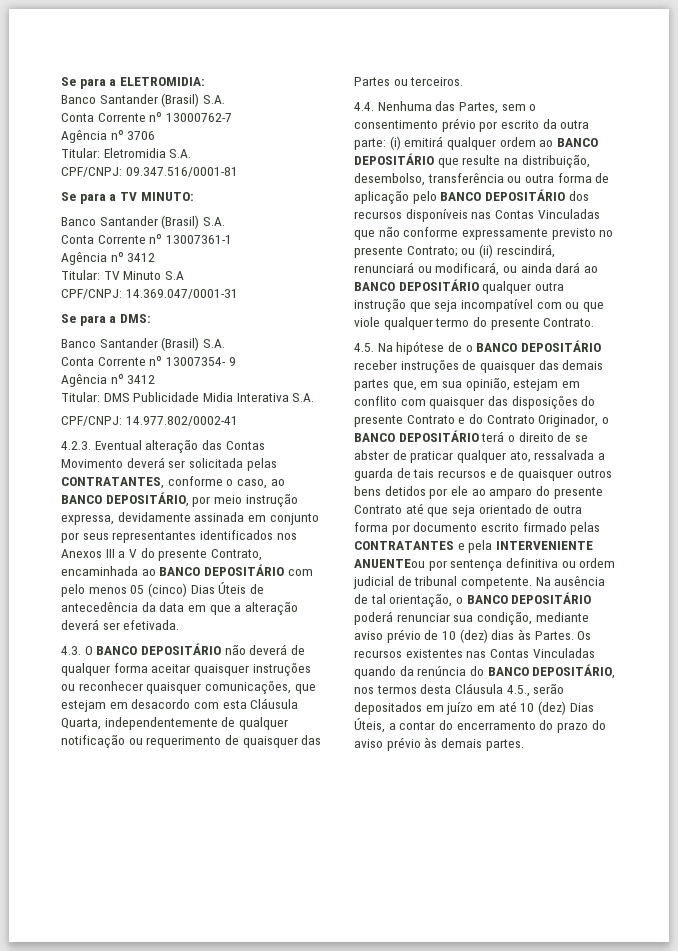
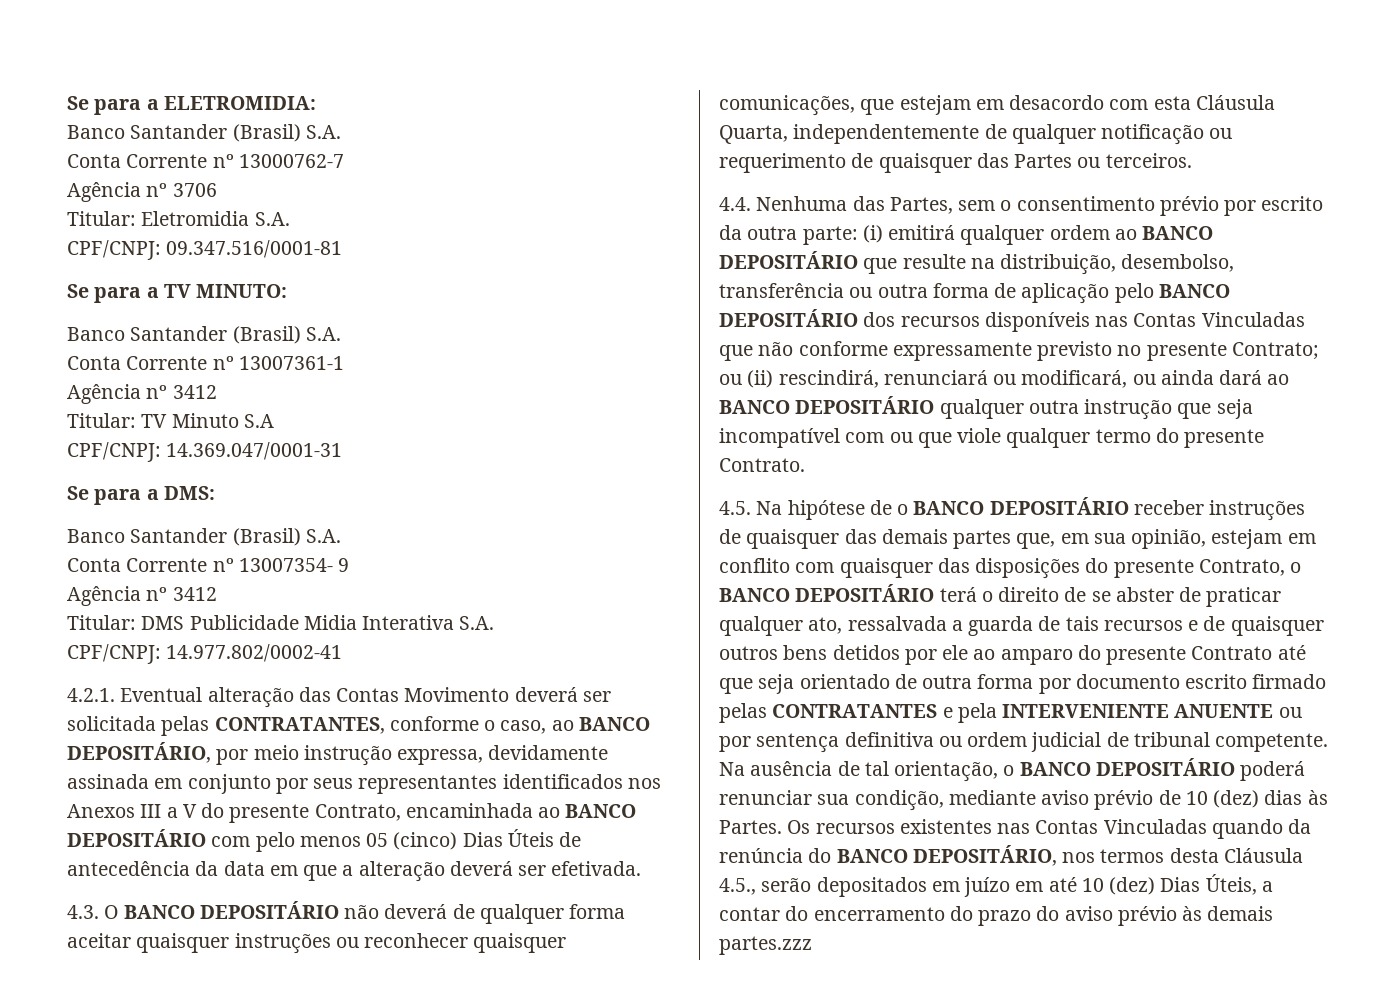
- 4.2.3. Eventual alteração das Contas Movimento deverá ser solicitada pelas CONTRATANTES, conforme o caso, ao BANCO DEPOSITÁRIO, por meio instrução expressa, devidamente assinada em conjunto por seus representantes identificados nos Anexos III a V do presente Contrato, encaminhada ao BANCO DEPOSITÁRIO com pelo menos 05 (cinco) Dias Úteis de antecedência da data em que a alteração deverá ser efetivada.
+ 4.2.1. Eventual alteração das Contas Movimento deverá ser solicitada pelas CONTRATANTES, conforme o caso, ao BANCO DEPOSITÁRIO, por meio instrução expressa, devidamente assinada em conjunto por seus representantes identificados nos Anexos III a V do presente Contrato, encaminhada ao BANCO DEPOSITÁRIO com pelo menos 05 (cinco) Dias Úteis de antecedência da data em que a alteração deverá ser efetivada.
- 4.5. Na hipótese de o BANCO DEPOSITÁRIO receber instruções de quaisquer das demais partes que, em sua opinião, estejam em conflito com quaisquer das disposições do presente Contrato e do Contrato Originador, o BANCO DEPOSITÁRIO terá o direito de se abster de praticar qualquer ato, ressalvada a guarda de tais recursos e de quaisquer outros bens detidos por ele ao amparo do presente Contrato até que seja orientado de outra forma por documento escrito firmado pelas CONTRATANTES e pela INTERVENIENTE ANUENTEou por sentença definitiva ou ordem judicial de tribunal competente.
+ 4.5. Na hipótese de o BANCO DEPOSITÁRIO receber instruções de quaisquer das demais partes que, em sua opinião, estejam em conflito com quaisquer das disposições do presente Contrato, o BANCO DEPOSITÁRIO terá o direito de se abster de praticar qualquer ato, ressalvada a guarda de tais recursos e de quaisquer outros bens detidos por ele ao amparo do presente Contrato até que seja orientado de outra forma por documento escrito firmado pelas CONTRATANTES e pela INTERVENIENTE ANUENTE ou por sentença definitiva ou ordem judicial de tribunal competente.
- Os recursos existentes nas Contas Vinculadas quando da renúncia do BANCO DEPOSITÁRIO, nos termos desta Cláusula 4.5., serão depositados em juízo em até 10 (dez) Dias Úteis, a contar do encerramento do prazo do aviso prévio às demais partes.
+ Os recursos existentes nas Contas Vinculadas quando da renúncia do BANCO DEPOSITÁRIO, nos termos desta Cláusula 4.5., serão depositados em juízo em até 10 (dez) Dias Úteis, a contar do encerramento do prazo do aviso prévio às demais partes.zzz

